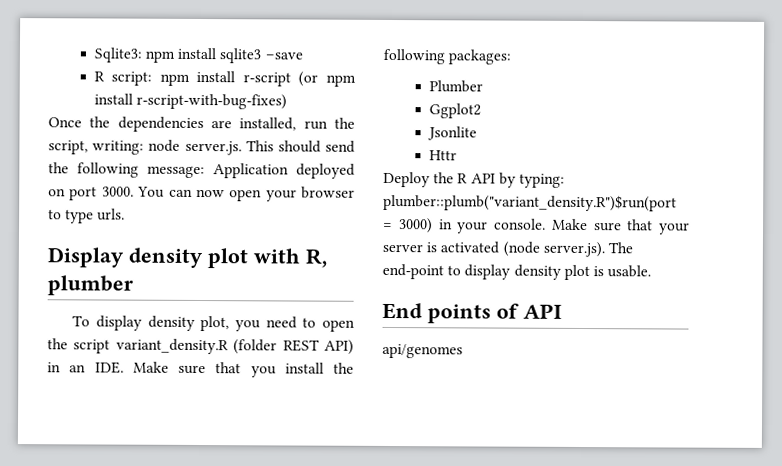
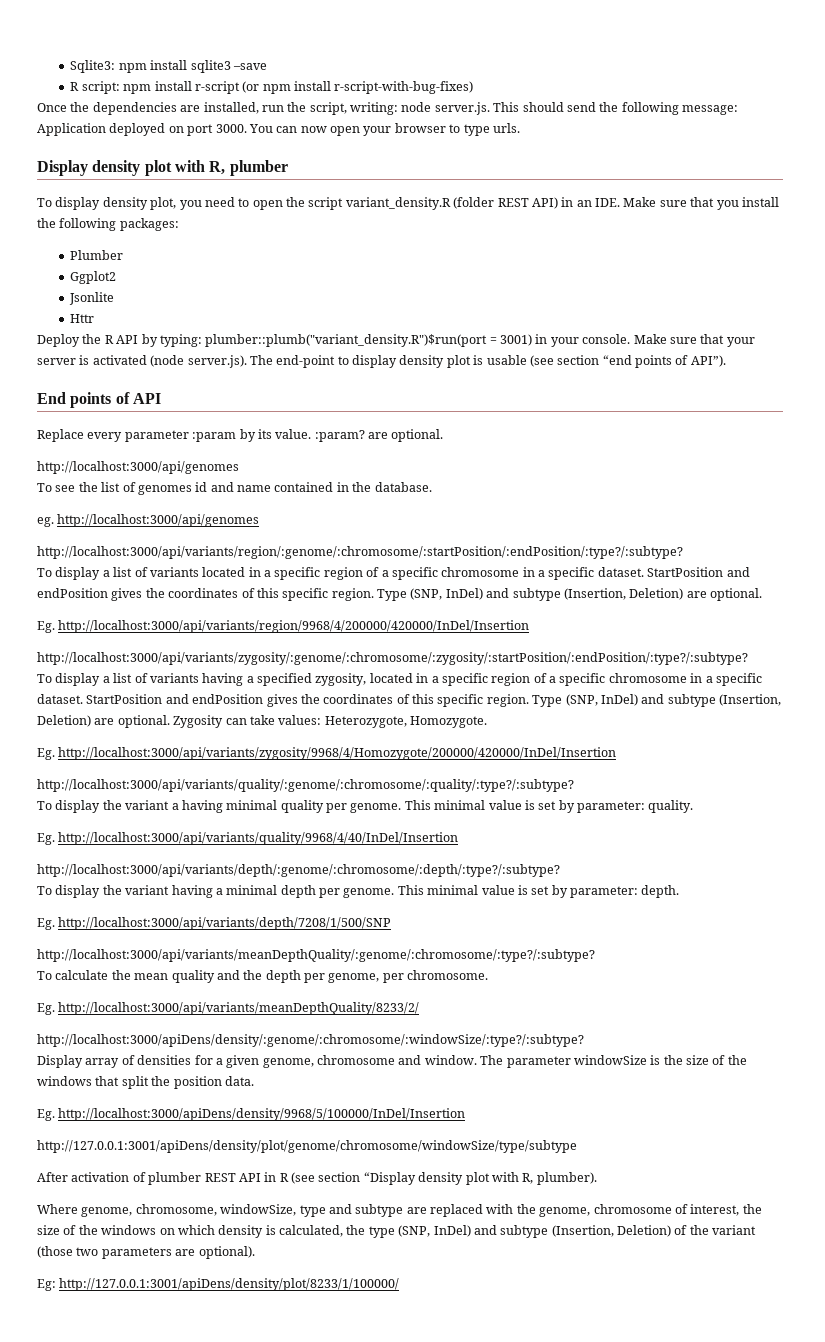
- Deploy the R API by typing: plumber::plumb("variant_density.R")$run(port = 3000) in your console.
+ Deploy the R API by typing: plumber::plumb("variant_density.R")$run(port = 3001) in your console.
- Make sure that your server is activated (node server.js). The end-point to display density plot is usable.
+ Make sure that your server is activated (node server.js). The end-point to display density plot is usable (see section “end points of API”).
  End points of API
- api/genomes
+ Replace every parameter :param by its value. :param? are optional.
+ http://localhost:3000/api/genomes
+ To see the list of genomes id and name contained in the database.
+ eg. http://localhost:3000/api/genomes
+ http://localhost:3000/api/variants/region/:genome/:chromosome/:startPosition/:endPosition/:type?/:subtype?
+ To display a list of variants located in a specific region of a specific chromosome in a specific dataset. StartPosition and endPosition gives the coordinates of this specific region. Type (SNP, InDel) and subtype (Insertion, Deletion) are optional.
+ Eg. http://localhost:3000/api/variants/region/9968/4/200000/420000/InDel/Insertion
+ http://localhost:3000/api/variants/zygosity/:genome/:chromosome/:zygosity/:startPosition/:endPosition/:type?/:subtype?
+ To display a list of variants having a specified zygosity, located in a specific region of a specific chromosome in a specific dataset. StartPosition and endPosition gives the coordinates of this specific region. Type (SNP, InDel) and subtype (Insertion, Deletion) are optional. Zygosity can take values: Heterozygote, Homozygote.
+ Eg. http://localhost:3000/api/variants/zygosity/9968/4/Homozygote/200000/420000/InDel/Insertion
+ http://localhost:3000/api/variants/quality/:genome/:chromosome/:quality/:type?/:subtype?
+ To display the variant a having minimal quality per genome. This minimal value is set by parameter: quality.
+ Eg. http://localhost:3000/api/variants/quality/9968/4/40/InDel/Insertion
+ http://localhost:3000/api/variants/depth/:genome/:chromosome/:depth/:type?/:subtype?
+ To display the variant having a minimal depth per genome. This minimal value is set by parameter: depth.
+ Eg. http://localhost:3000/api/variants/depth/7208/1/500/SNP
+ http://localhost:3000/api/variants/meanDepthQuality/:genome/:chromosome/:type?/:subtype?
+ To calculate the mean quality and the depth per genome, per chromosome.
+ Eg. http://localhost:3000/api/variants/meanDepthQuality/8233/2/
+ http://localhost:3000/apiDens/density/:genome/:chromosome/:windowSize/:type?/:subtype?
+ Display array of densities for a given genome, chromosome and window. The parameter windowSize is the size of the windows that split the position data.
+ Eg. http://localhost:3000/apiDens/density/9968/5/100000/InDel/Insertion
+ http://127.0.0.1:3001/apiDens/density/plot/genome/chromosome/windowSize/type/subtype
+ After activation of plumber REST API in R (see section “Display density plot with R, plumber).
+ Where genome, chromosome, windowSize, type and subtype are replaced with the genome, chromosome of interest, the size of the windows on which density is calculated, the type (SNP, InDel) and subtype (Insertion, Deletion) of the variant (those two parameters are optional).
+ Eg: http://127.0.0.1:3001/apiDens/density/plot/8233/1/100000/

